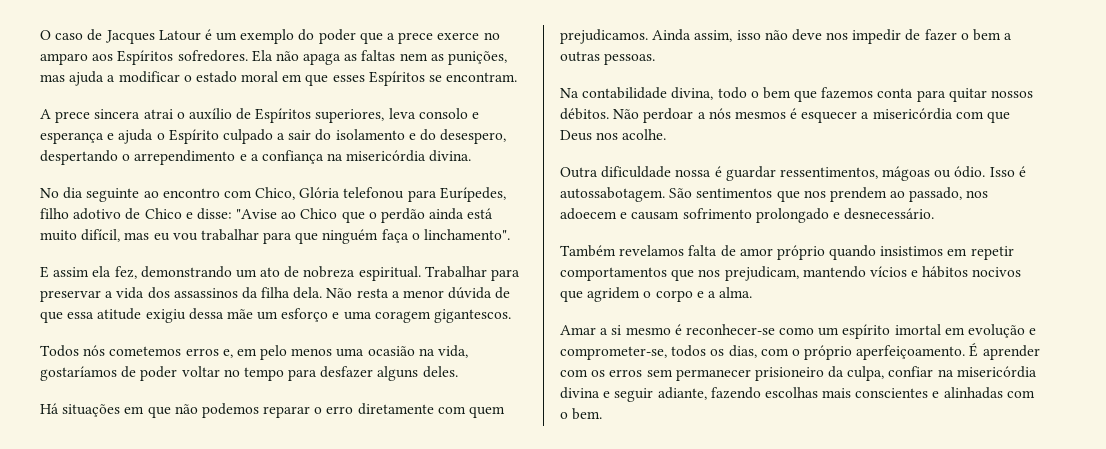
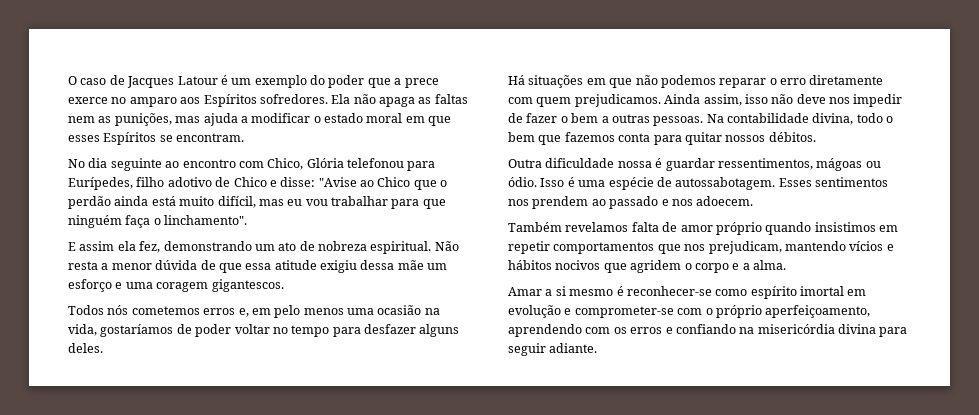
- A prece sincera atrai o auxílio de Espíritos superiores, leva consolo e esperança e ajuda o Espírito culpado a sair do isolamento e do desespero, despertando o arrependimento e a confiança na misericórdia divina.
- Trabalhar para preservar a vida dos assassinos da filha dela.
- Ainda assim, isso não deve nos impedir de fazer o bem a outras pessoas.
- Na contabilidade divina, todo o bem que fazemos conta para quitar nossos débitos. Não perdoar a nós mesmos é esquecer a misericórdia com que Deus nos acolhe.
+ Ainda assim, isso não deve nos impedir de fazer o bem a outras pessoas. Na contabilidade divina, todo o bem que fazemos conta para quitar nossos débitos.
- Isso é autossabotagem. São sentimentos que nos prendem ao passado, nos adoecem e causam sofrimento prolongado e desnecessário.
+ Isso é uma espécie de autossabotagem. Esses sentimentos nos prendem ao passado e nos adoecem.
- Amar a si mesmo é reconhecer-se como um espírito imortal em evolução e comprometer-se, todos os dias, com o próprio aperfeiçoamento. É aprender com os erros sem permanecer prisioneiro da culpa, confiar na misericórdia divina e seguir adiante, fazendo escolhas mais conscientes e alinhadas com o bem.
+ Amar a si mesmo é reconhecer-se como espírito imortal em evolução e comprometer-se com o próprio aperfeiçoamento, aprendendo com os erros e confiando na misericórdia divina para seguir adiante.

